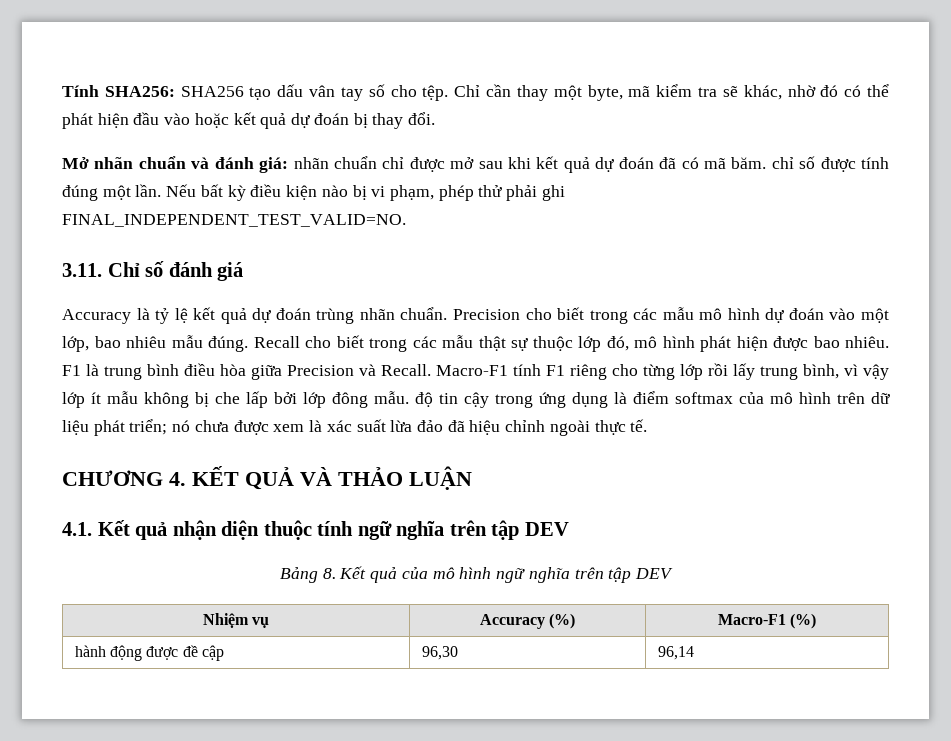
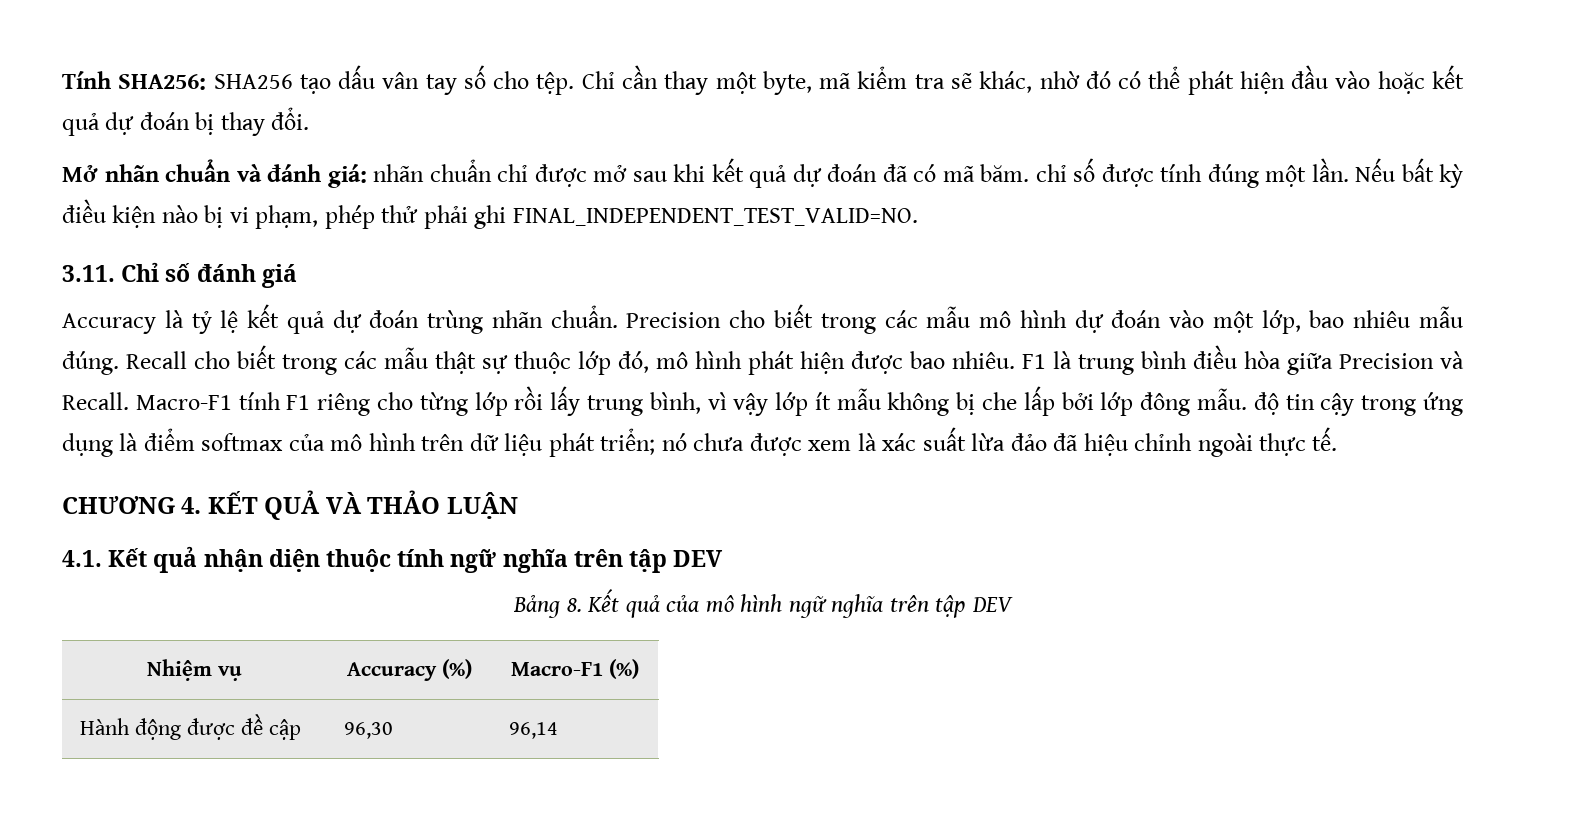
- hành động được đề cập | 96,30 | 96,14
+ Hành động được đề cập | 96,30 | 96,14

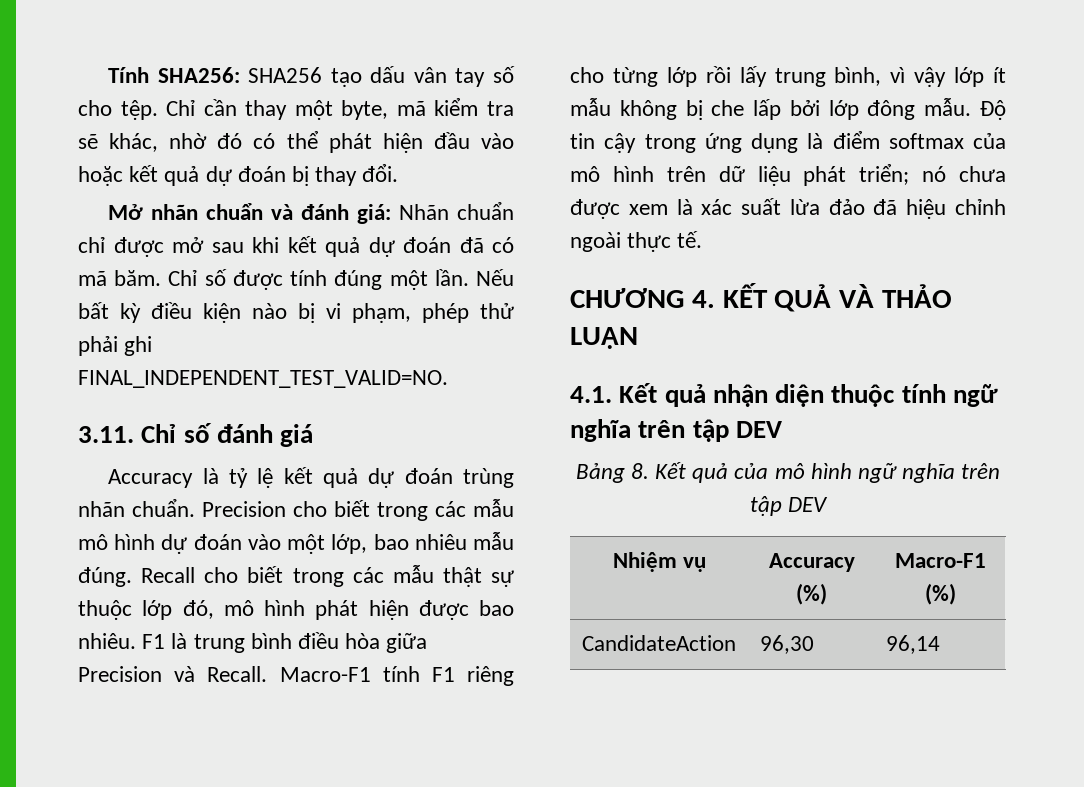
- Mở nhãn chuẩn và đánh giá: nhãn chuẩn chỉ được mở sau khi kết quả dự đoán đã có mã băm. chỉ số được tính đúng một lần.
+ Mở nhãn chuẩn và đánh giá: Nhãn chuẩn chỉ được mở sau khi kết quả dự đoán đã có mã băm. Chỉ số được tính đúng một lần.
- Macro-F1 tính F1 riêng cho từng lớp rồi lấy trung bình, vì vậy lớp ít mẫu không bị che lấp bởi lớp đông mẫu. độ tin cậy trong ứng dụng là điểm softmax của mô hình trên dữ liệu phát triển; nó chưa được xem là xác suất lừa đảo đã hiệu chỉnh ngoài thực tế.
+ Macro-F1 tính F1 riêng cho từng lớp rồi lấy trung bình, vì vậy lớp ít mẫu không bị che lấp bởi lớp đông mẫu. Độ tin cậy trong ứng dụng là điểm softmax của mô hình trên dữ liệu phát triển; nó chưa được xem là xác suất lừa đảo đã hiệu chỉnh ngoài thực tế.
- Hành động được đề cập | 96,30 | 96,14
+ CandidateAction | 96,30 | 96,14

